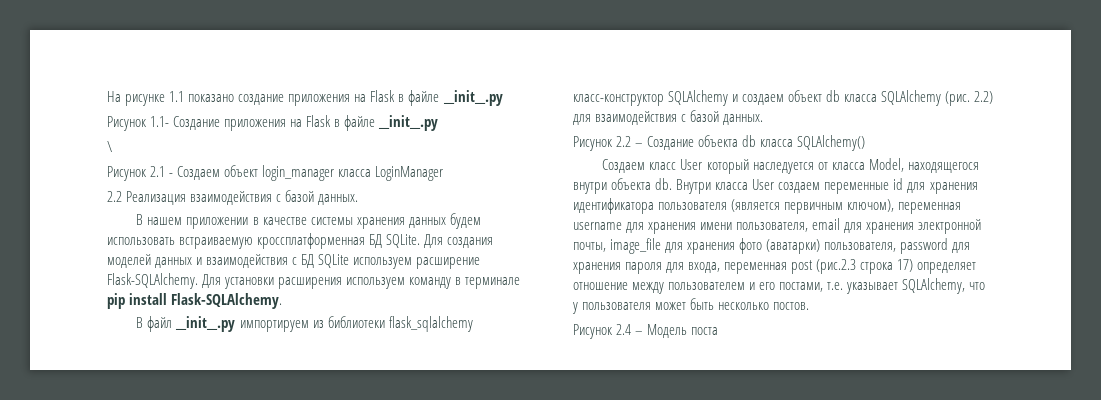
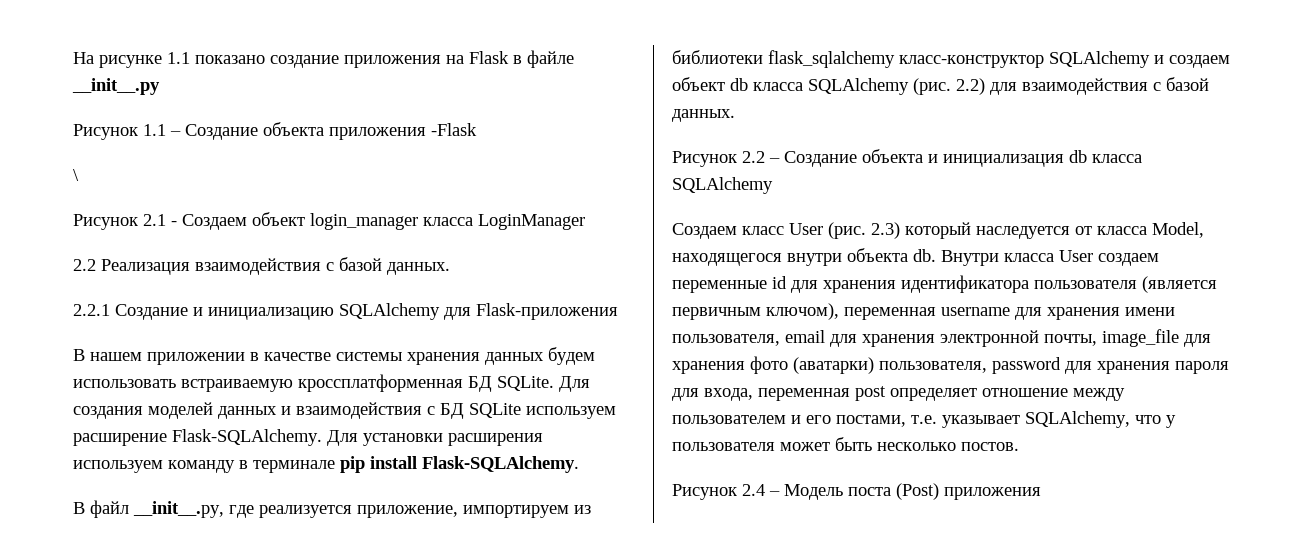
- Рисунок 1.1- Cоздание приложения на Flask в файле __init__.py
+ Рисунок 1.1 – Создание объекта приложения -Flask
+ 2.2.1 Создание и инициализацию SQLAlchemy для Flask-приложения
- В файл __init__.py импортируем из библиотеки flask_sqlalchemy класс-конструктор SQLAlchemy и создаем объект db класса SQLAlchemy (рис.
+ В файл __init__.py, где реализуется приложение, импортируем из библиотеки flask_sqlalchemy класс-конструктор SQLAlchemy и создаем объект db класса SQLAlchemy (рис.
- Рисунок 2.2 – Создание объекта db класса SQLAlchemy()
+ Рисунок 2.2 – Создание объекта и инициализация db класса SQLAlchemy
- Создаем класс User который наследуется от класса Model, находящегося внутри объекта db.
+ Создаем класс User (рис. 2.3) который наследуется от класса Model, находящегося внутри объекта db.
- Внутри класса User создаем переменные id для хранения идентификатора пользователя (является первичным ключом), переменная username для хранения имени пользователя, email для хранения электронной почты, image_file для хранения фото (аватарки) пользователя, password для хранения пароля для входа, переменная post (рис.2.3 строка 17) определяет отношение между пользователем и его постами, т.е. указывает SQLAlchemy, что у пользователя может быть несколько постов.
+ Внутри класса User создаем переменные id для хранения идентификатора пользователя (является первичным ключом), переменная username для хранения имени пользователя, email для хранения электронной почты, image_file для хранения фото (аватарки) пользователя, password для хранения пароля для входа, переменная post определяет отношение между пользователем и его постами, т.е. указывает SQLAlchemy, что у пользователя может быть несколько постов.
- Рисунок 2.4 – Модель поста
+ Рисунок 2.4 – Модель поста (Post) приложения

